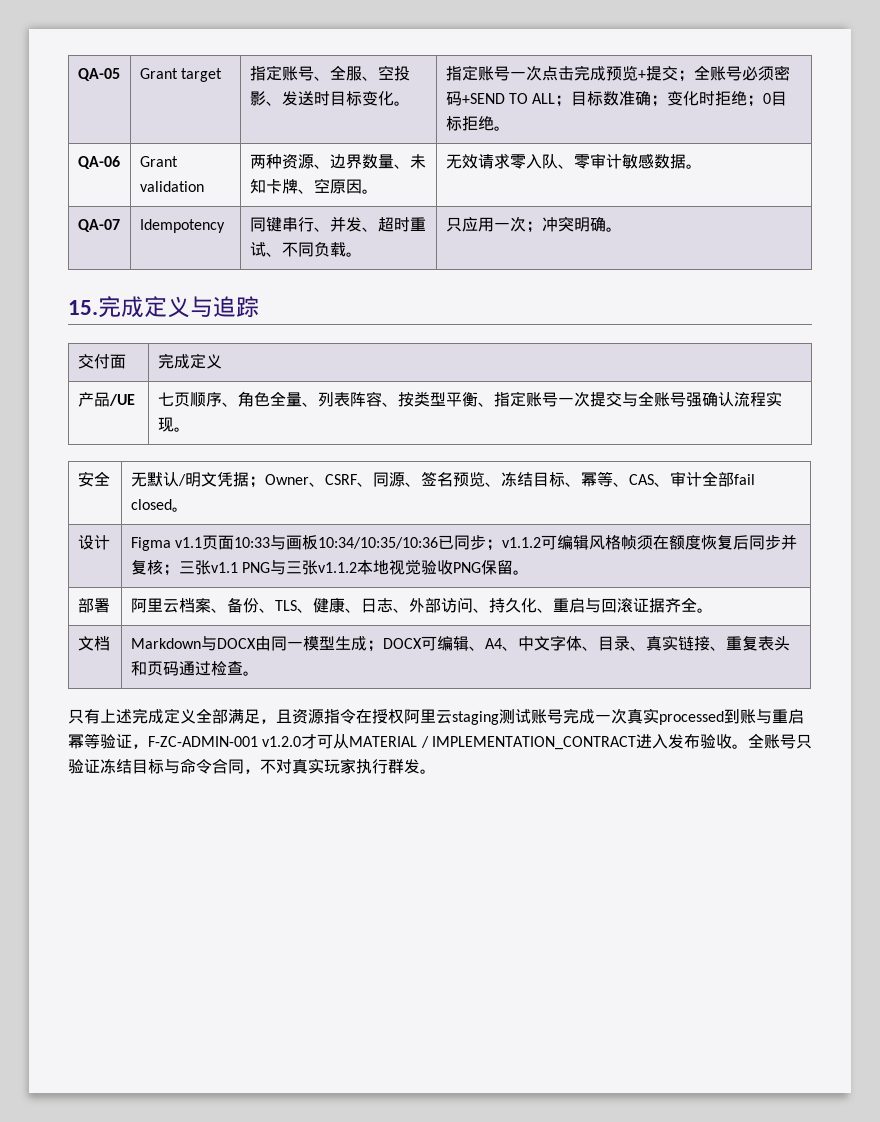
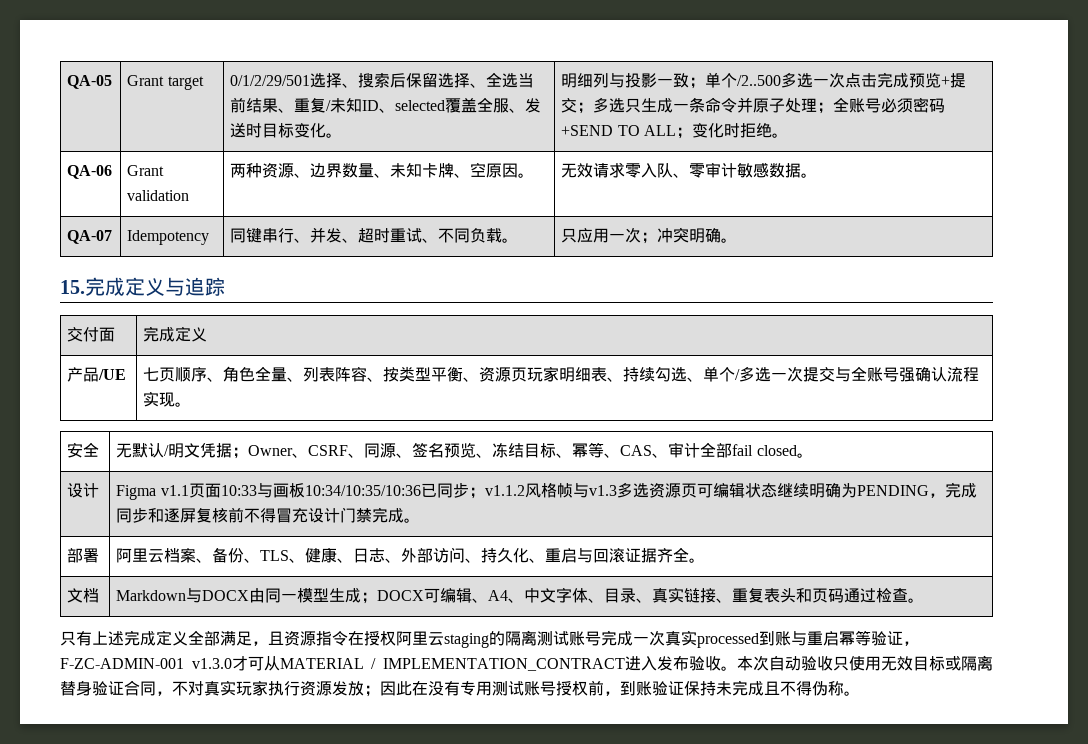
- 指定账号、全服、空投影、发送时目标变化。 | 指定账号一次点击完成预览+提交；全账号必须密码+SEND TO ALL；目标数准确；变化时拒绝；0目标拒绝。
+ 0/1/2/29/501选择、搜索后保留选择、全选当前结果、重复/未知ID、selected覆盖全服、发送时目标变化。 | 明细列与投影一致；单个/2..500多选一次点击完成预览+提交；多选只生成一条命令并原子处理；全账号必须密码+SEND TO ALL；变化时拒绝。
- 产品/UE | 七页顺序、角色全量、列表阵容、按类型平衡、指定账号一次提交与全账号强确认流程实现。
+ 产品/UE | 七页顺序、角色全量、列表阵容、按类型平衡、资源页玩家明细表、持续勾选、单个/多选一次提交与全账号强确认流程实现。
- 设计 | Figma v1.1页面10:33与画板10:34/10:35/10:36已同步；v1.1.2可编辑风格帧须在额度恢复后同步并复核；三张v1.1 PNG与三张v1.1.2本地视觉验收PNG保留。
+ 设计 | Figma v1.1页面10:33与画板10:34/10:35/10:36已同步；v1.1.2风格帧与v1.3多选资源页可编辑状态继续明确为PENDING，完成同步和逐屏复核前不得冒充设计门禁完成。
- 只有上述完成定义全部满足，且资源指令在授权阿里云staging测试账号完成一次真实processed到账与重启幂等验证，F-ZC-ADMIN-001 v1.2.0才可从MATERIAL / IMPLEMENTATION_CONTRACT进入发布验收。
+ 只有上述完成定义全部满足，且资源指令在授权阿里云staging的隔离测试账号完成一次真实processed到账与重启幂等验证，F-ZC-ADMIN-001 v1.3.0才可从MATERIAL / IMPLEMENTATION_CONTRACT进入发布验收。
- 全账号只验证冻结目标与命令合同，不对真实玩家执行群发。
+ 本次自动验收只使用无效目标或隔离替身验证合同，不对真实玩家执行资源发放；因此在没有专用测试账号授权前，到账验证保持未完成且不得伪称。

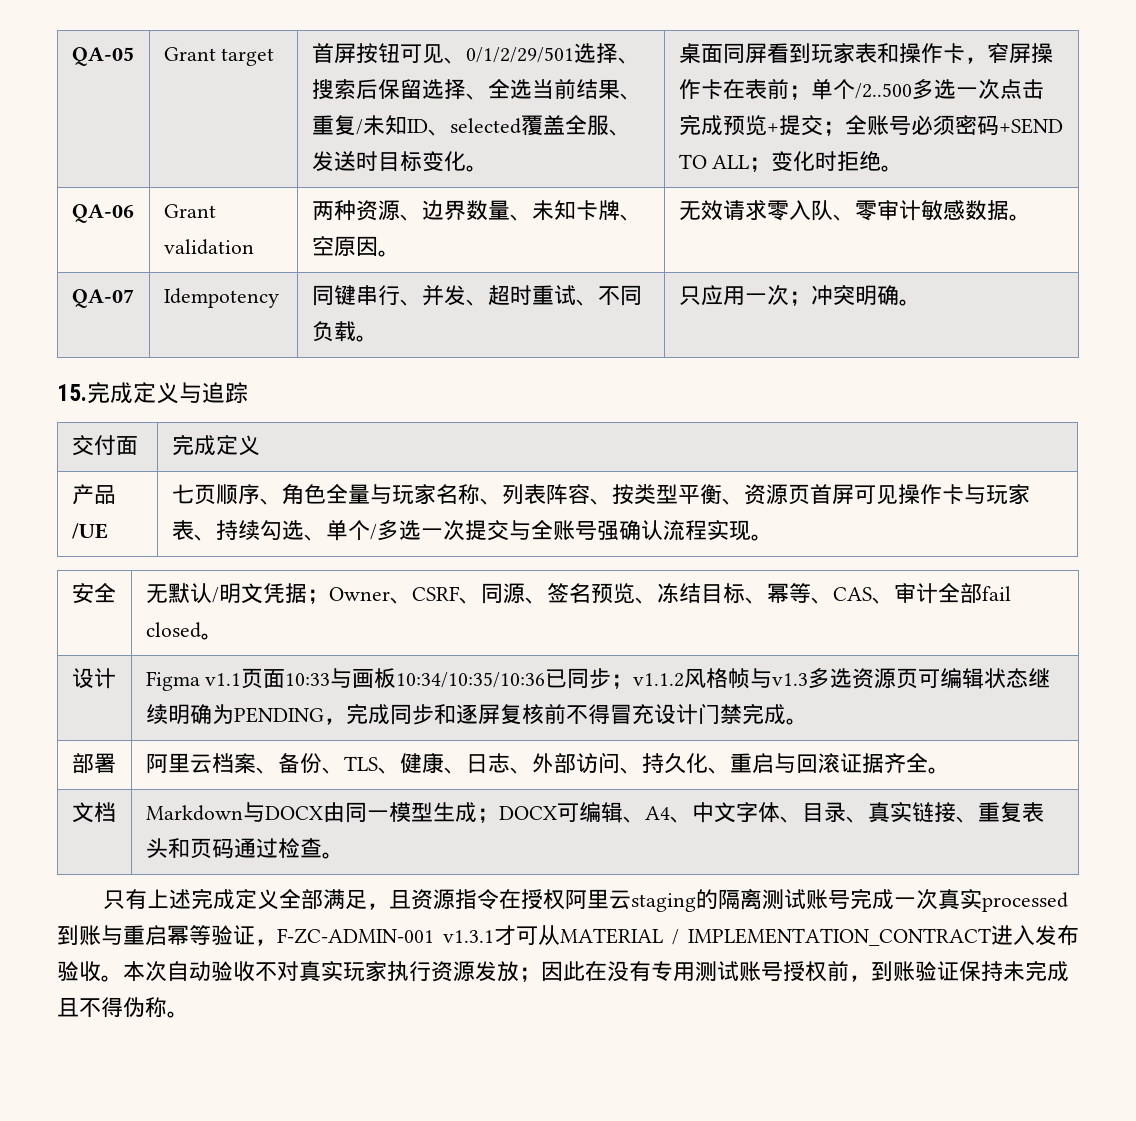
- 0/1/2/29/501选择、搜索后保留选择、全选当前结果、重复/未知ID、selected覆盖全服、发送时目标变化。
+ 首屏按钮可见、0/1/2/29/501选择、搜索后保留选择、全选当前结果、重复/未知ID、selected覆盖全服、发送时目标变化。
- 明细列与投影一致；单个/2..500多选一次点击完成预览+提交；多选只生成一条命令并原子处理；全账号必须密码+SEND TO ALL；变化时拒绝。
+ 桌面同屏看到玩家表和操作卡，窄屏操作卡在表前；单个/2..500多选一次点击完成预览+提交；全账号必须密码+SEND TO ALL；变化时拒绝。
- 产品/UE | 七页顺序、角色全量、列表阵容、按类型平衡、资源页玩家明细表、持续勾选、单个/多选一次提交与全账号强确认流程实现。
+ 产品/UE | 七页顺序、角色全量与玩家名称、列表阵容、按类型平衡、资源页首屏可见操作卡与玩家表、持续勾选、单个/多选一次提交与全账号强确认流程实现。
- 只有上述完成定义全部满足，且资源指令在授权阿里云staging的隔离测试账号完成一次真实processed到账与重启幂等验证，F-ZC-ADMIN-001 v1.3.0才可从MATERIAL / IMPLEMENTATION_CONTRACT进入发布验收。
+ 只有上述完成定义全部满足，且资源指令在授权阿里云staging的隔离测试账号完成一次真实processed到账与重启幂等验证，F-ZC-ADMIN-001 v1.3.1才可从MATERIAL / IMPLEMENTATION_CONTRACT进入发布验收。
- 本次自动验收只使用无效目标或隔离替身验证合同，不对真实玩家执行资源发放；因此在没有专用测试账号授权前，到账验证保持未完成且不得伪称。
+ 本次自动验收不对真实玩家执行资源发放；因此在没有专用测试账号授权前，到账验证保持未完成且不得伪称。

